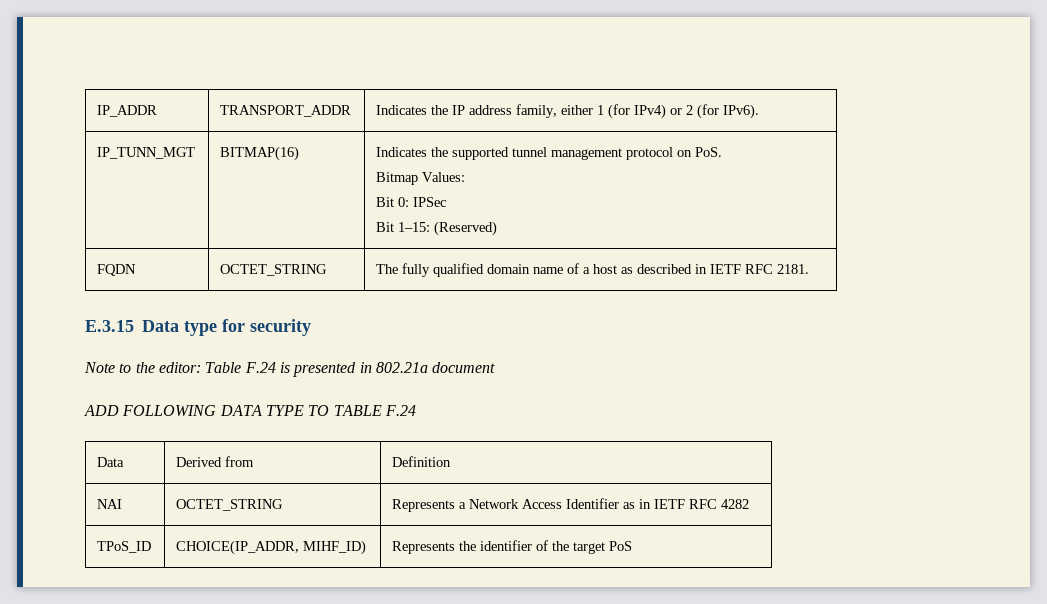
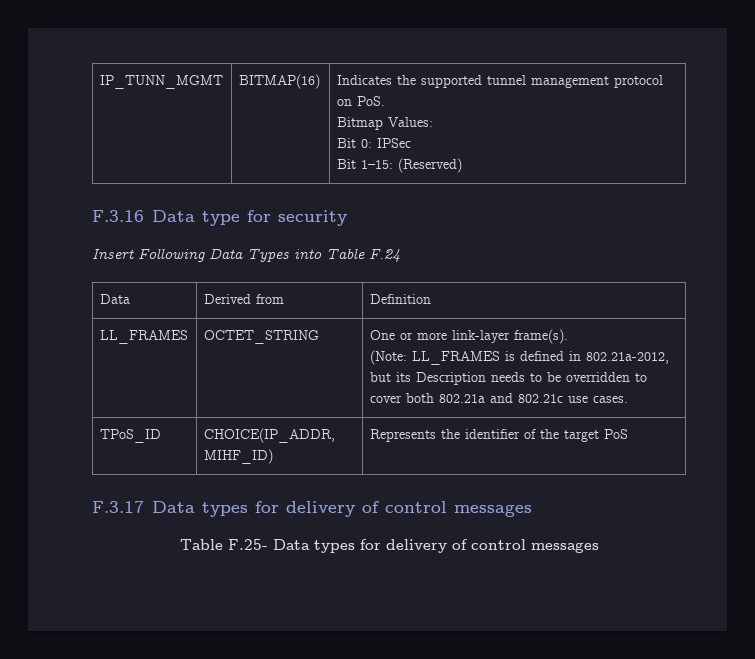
- IP_ADDR | TRANSPORT_ADDR | Indicates the IP address family, either 1 (for IPv4) or 2 (for IPv6).
- IP_TUNN_MGT | BITMAP(16) | Indicates the supported tunnel management protocol on PoS.
+ IP_TUNN_MGMT | BITMAP(16) | Indicates the supported tunnel management protocol on PoS.
- FQDN | OCTET_STRING | The fully qualified domain name of a host as described in IETF RFC 2181.
- E.3.15 Data type for security
- Note to the editor: Table F.24 is presented in 802.21a document
- ADD FOLLOWING DATA TYPE TO TABLE F.24
+ F.3.16 Data type for security
+ Insert Following Data Types into Table F.24
- NAI | OCTET_STRING | Represents a Network Access Identifier as in IETF RFC 4282
+ LL_FRAMES | OCTET_STRING | One or more link-layer frame(s).
+ (Note: LL_FRAMES is defined in 802.21a-2012, but its Description needs to be overridden to cover both 802.21a and 802.21c use cases.
+ F.3.17 Data types for delivery of control messages
+ Table F.25- Data types for delivery of control messages

